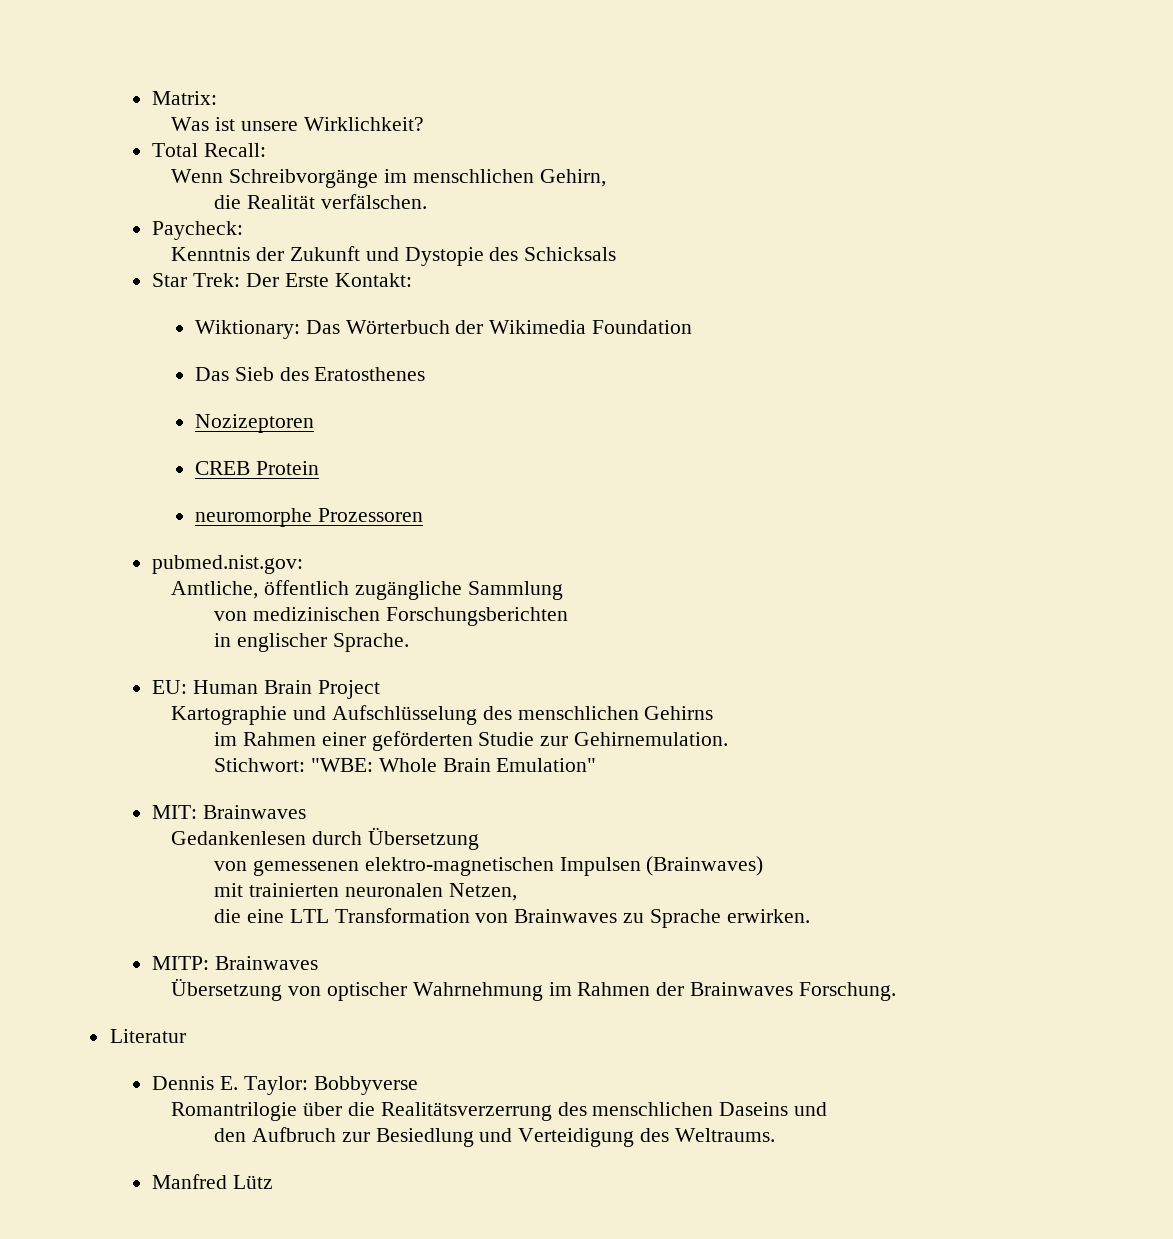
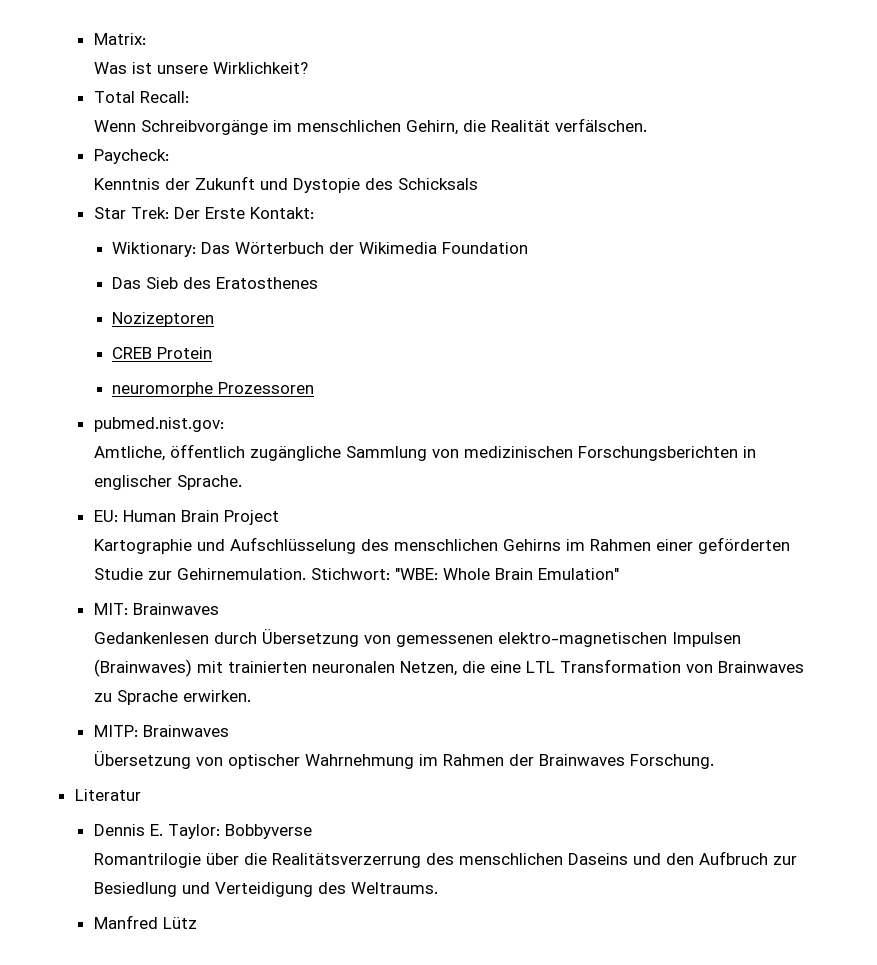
- Wenn Schreibvorgänge im menschlichen Gehirn,
- die Realität verfälschen.
+ Wenn Schreibvorgänge im menschlichen Gehirn, die Realität verfälschen.
- Amtliche, öffentlich zugängliche Sammlung
- von medizinischen Forschungsberichten
- in englischer Sprache.
+ Amtliche, öffentlich zugängliche Sammlung von medizinischen Forschungsberichten in englischer Sprache.
- Kartographie und Aufschlüsselung des menschlichen Gehirns
- im Rahmen einer geförderten Studie zur Gehirnemulation.
- Stichwort: "WBE: Whole Brain Emulation"
+ Kartographie und Aufschlüsselung des menschlichen Gehirns im Rahmen einer geförderten Studie zur Gehirnemulation. Stichwort: "WBE: Whole Brain Emulation"
- Gedankenlesen durch Übersetzung
- von gemessenen elektro-magnetischen Impulsen (Brainwaves)
- mit trainierten neuronalen Netzen,
- die eine LTL Transformation von Brainwaves zu Sprache erwirken.
+ Gedankenlesen durch Übersetzung von gemessenen elektro-magnetischen Impulsen (Brainwaves) mit trainierten neuronalen Netzen, die eine LTL Transformation von Brainwaves zu Sprache erwirken.
- Romantrilogie über die Realitätsverzerrung des menschlichen Daseins und
- den Aufbruch zur Besiedlung und Verteidigung des Weltraums.
+ Romantrilogie über die Realitätsverzerrung des menschlichen Daseins und den Aufbruch zur Besiedlung und Verteidigung des Weltraums.

